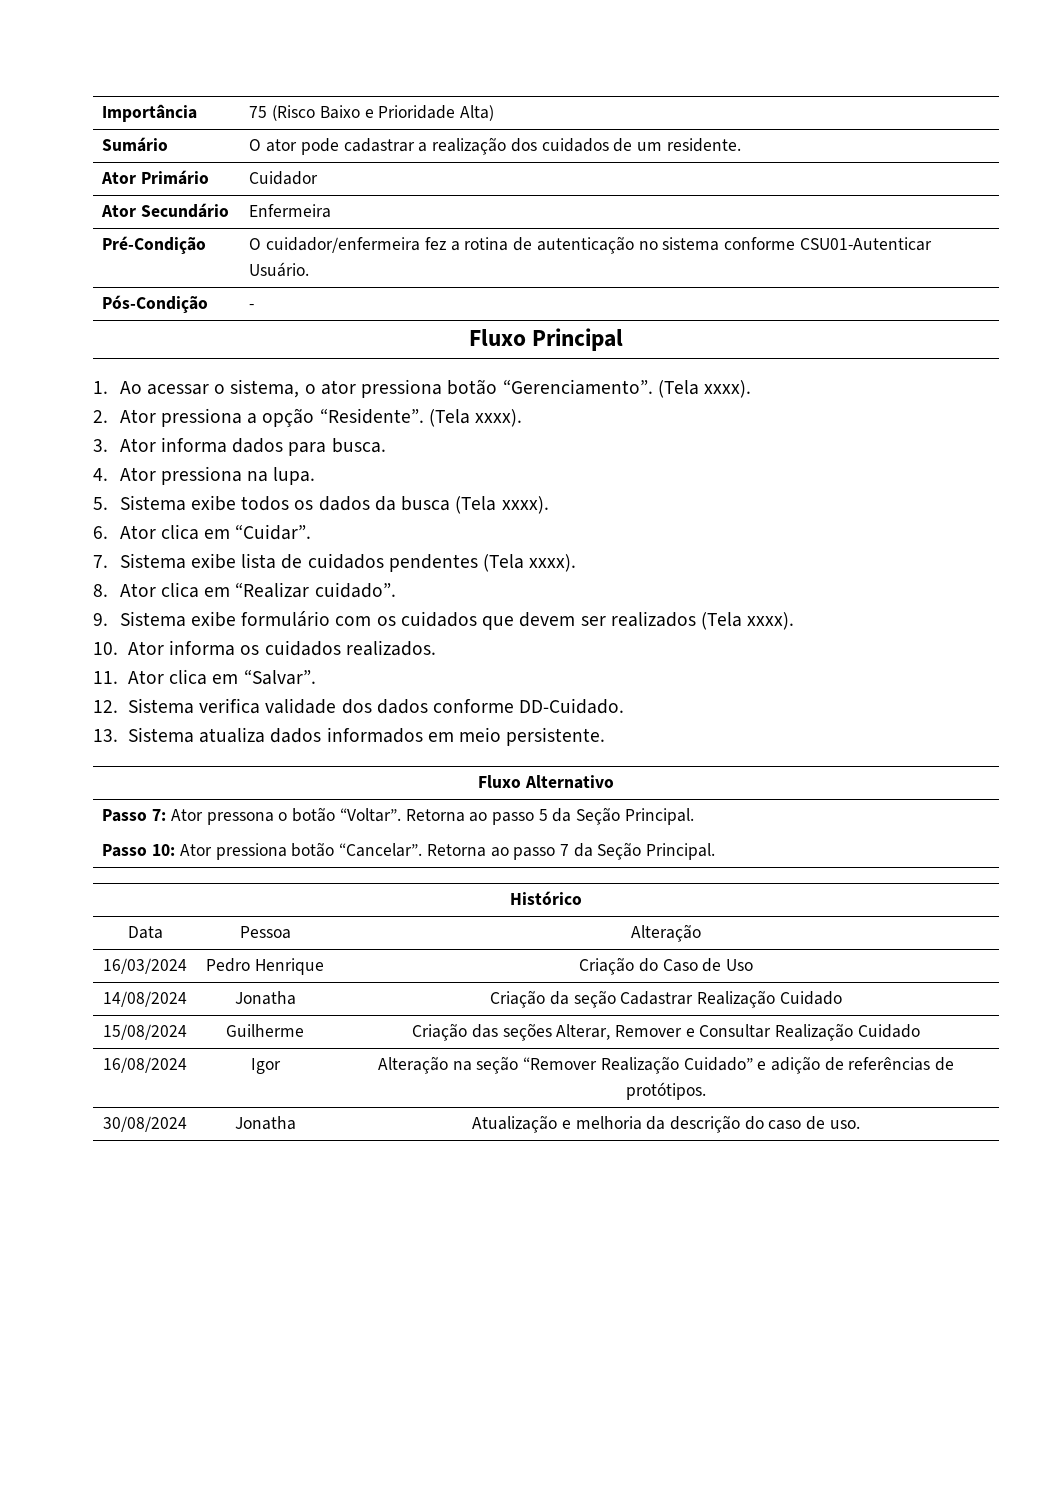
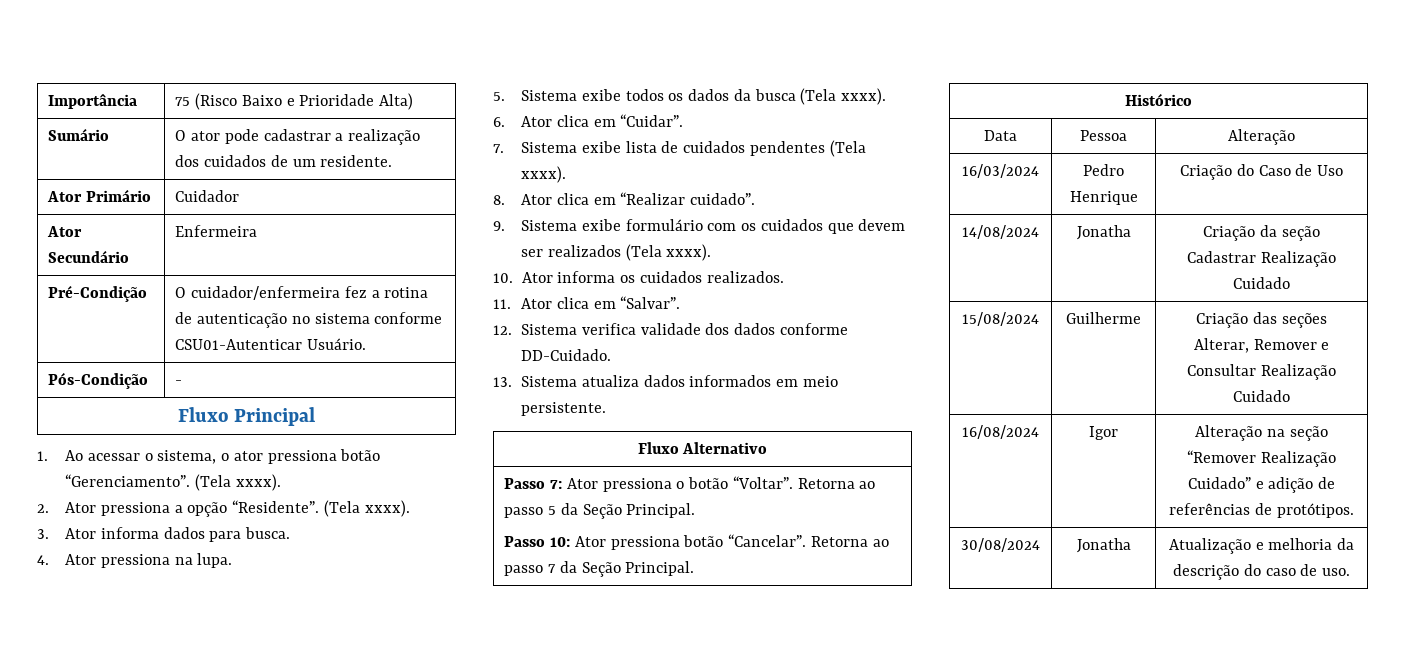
- Passo 7: Ator pressona o botão “Voltar”. Retorna ao passo 5 da Seção Principal.
+ Passo 7: Ator pressiona o botão “Voltar”. Retorna ao passo 5 da Seção Principal.

